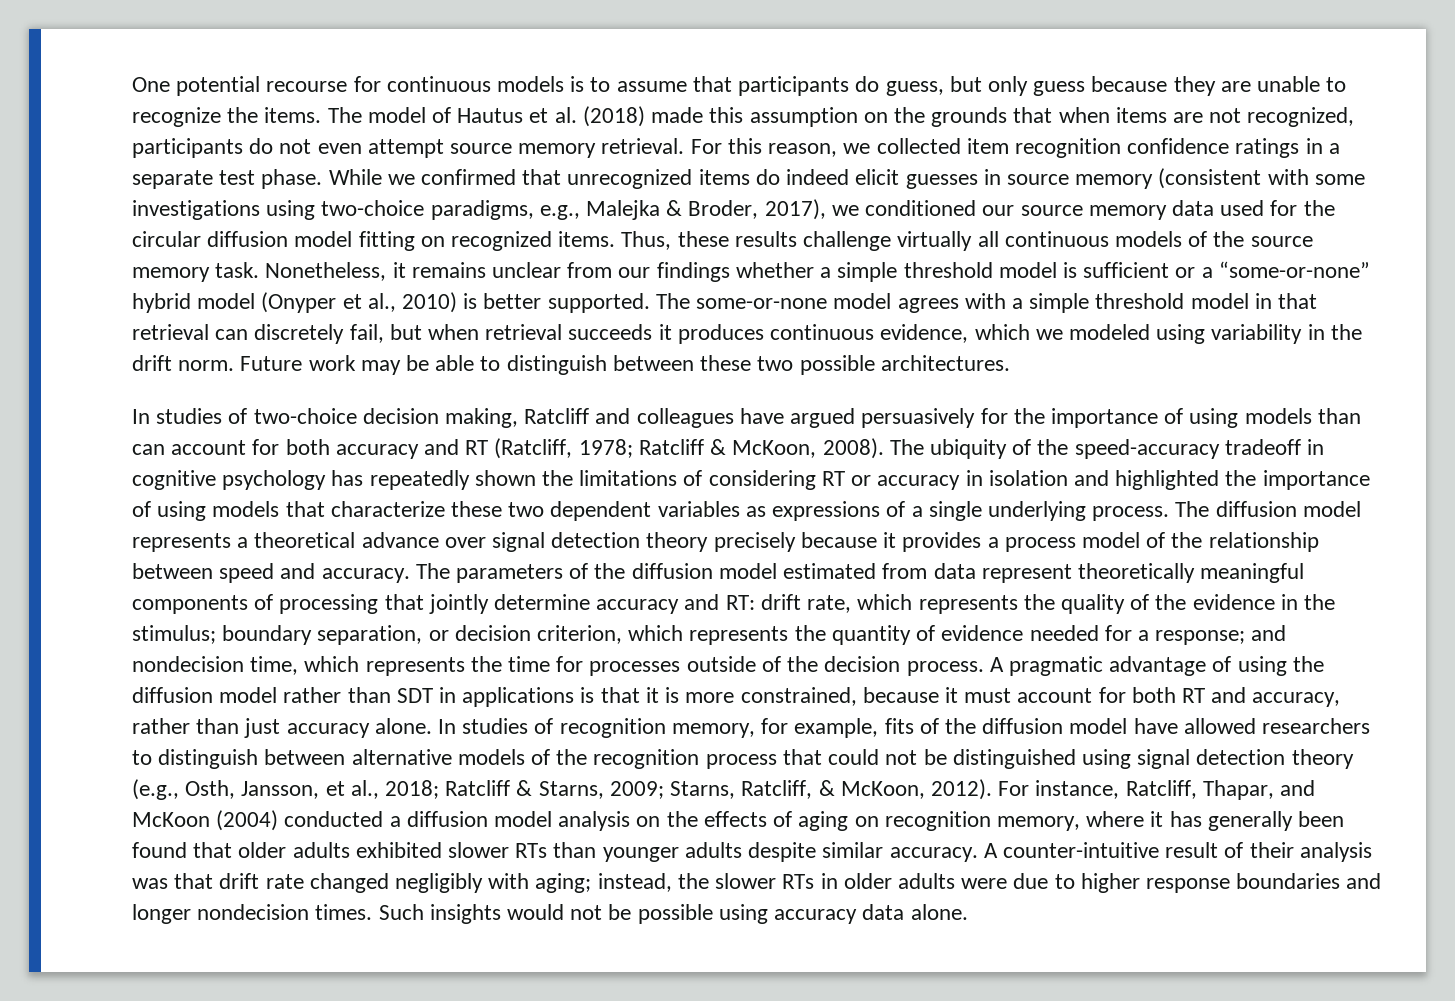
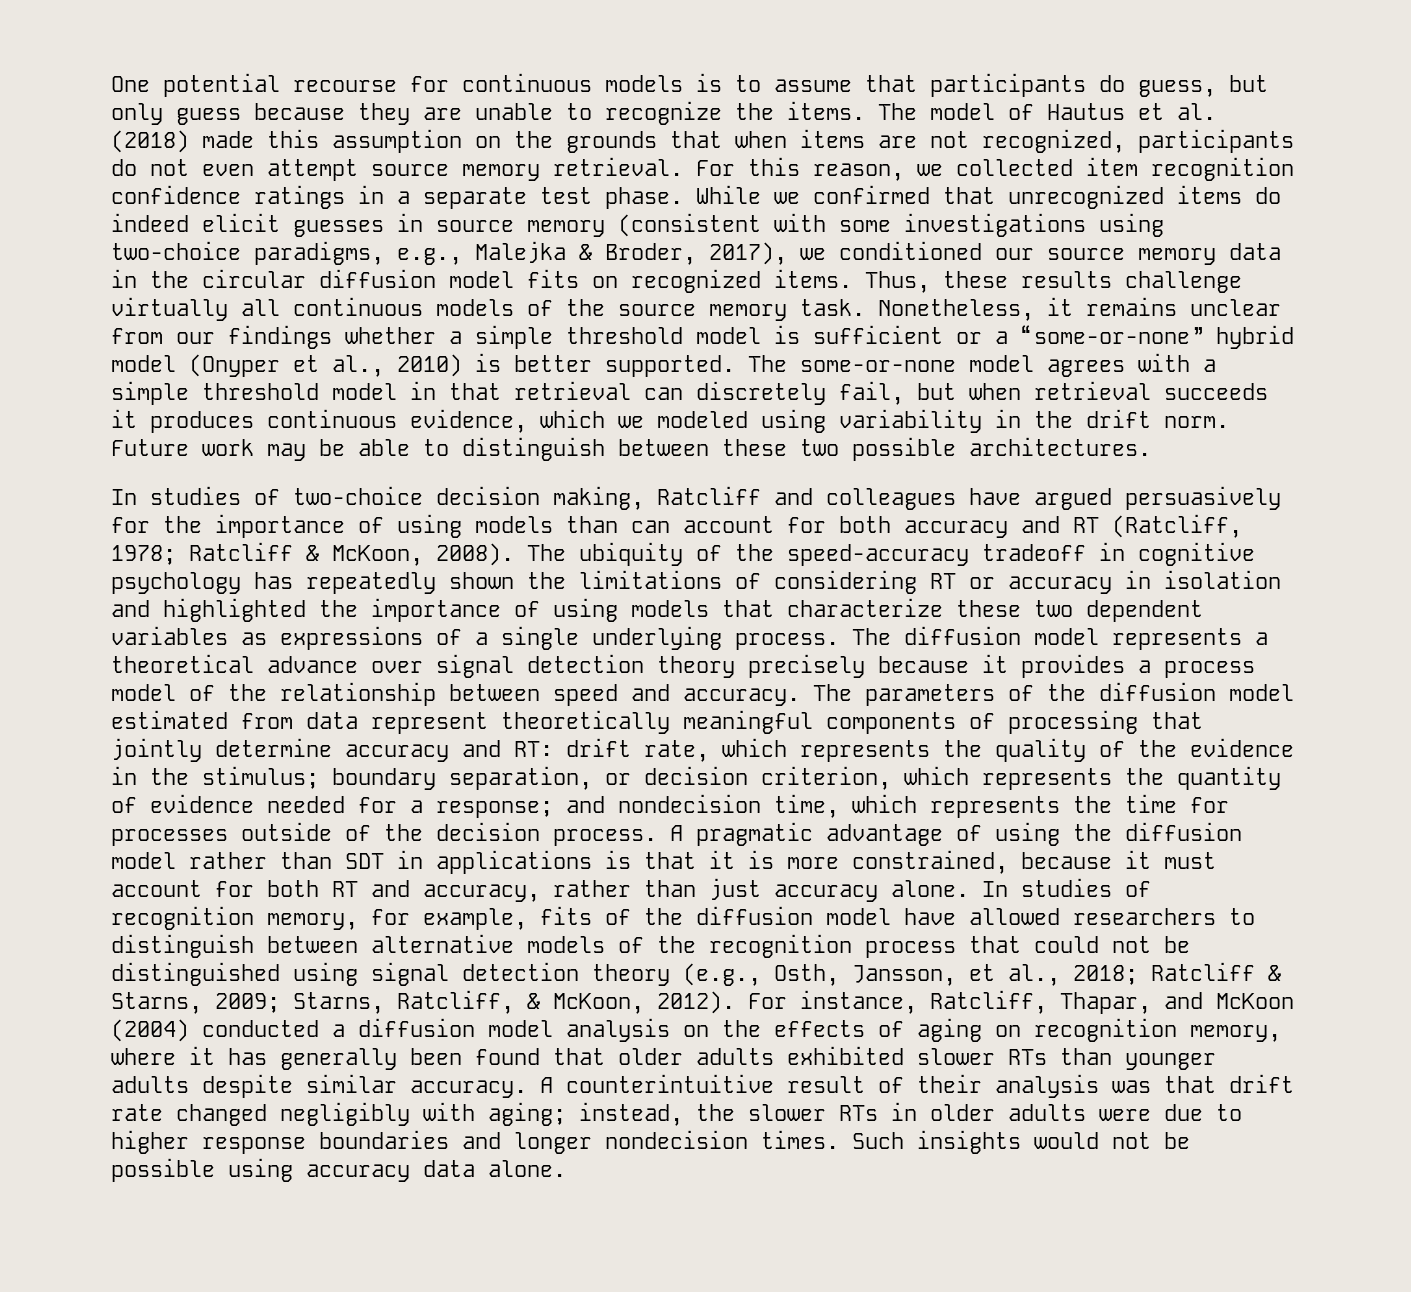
- While we confirmed that unrecognized items do indeed elicit guesses in source memory (consistent with some investigations using two-choice paradigms, e.g., Malejka & Broder, 2017), we conditioned our source memory data used for the circular diffusion model fitting on recognized items.
+ While we confirmed that unrecognized items do indeed elicit guesses in source memory (consistent with some investigations using two-choice paradigms, e.g., Malejka & Broder, 2017), we conditioned our source memory data in the circular diffusion model fits on recognized items.
- A counter-intuitive result of their analysis was that drift rate changed negligibly with aging; instead, the slower RTs in older adults were due to higher response boundaries and longer nondecision times.
+ A counterintuitive result of their analysis was that drift rate changed negligibly with aging; instead, the slower RTs in older adults were due to higher response boundaries and longer nondecision times.

